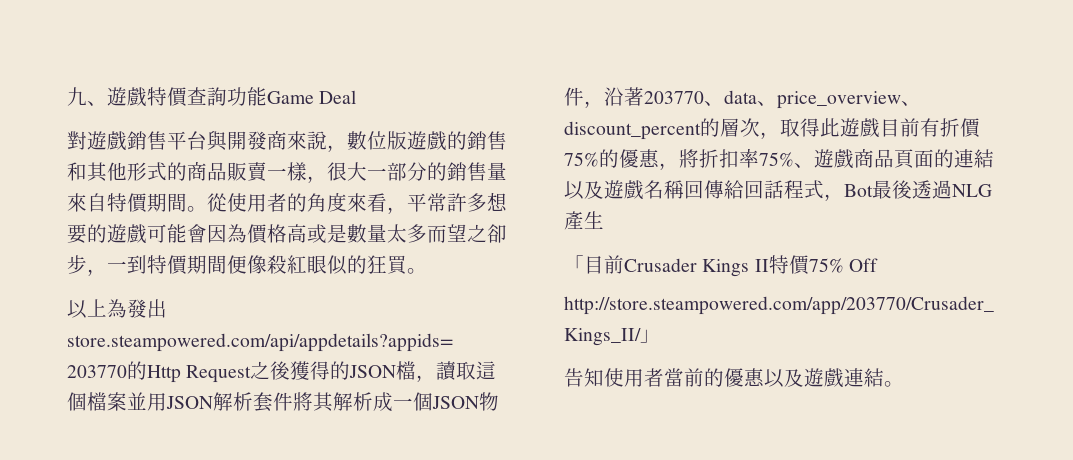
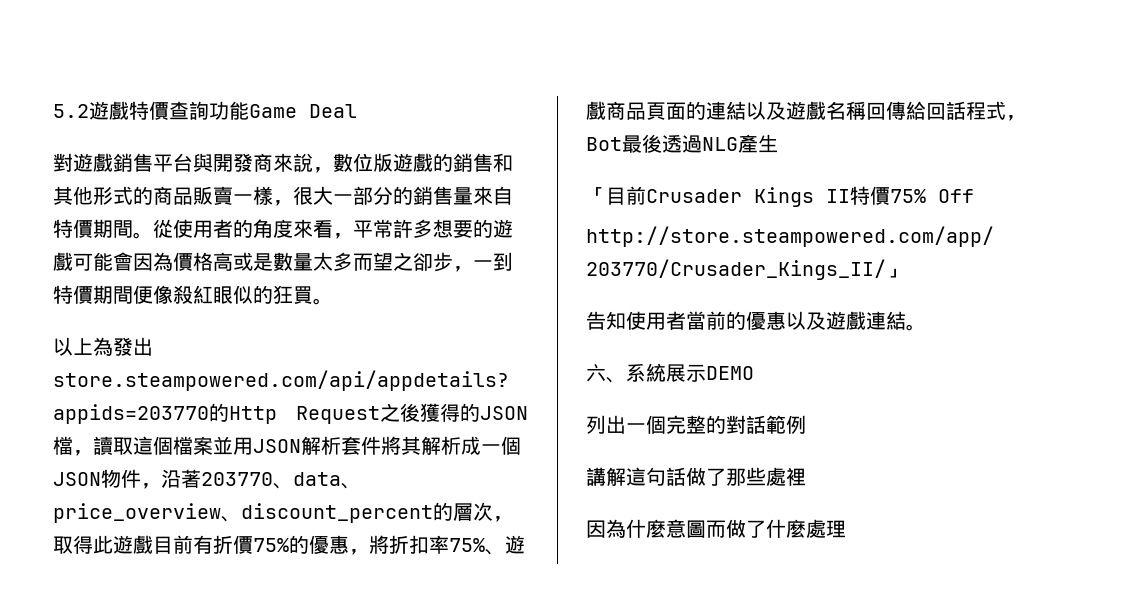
- 九、遊戲特價查詢功能Game Deal
+ 5.2遊戲特價查詢功能Game Deal
+ 六、系統展示DEMO
+ 列出一個完整的對話範例
+ 講解這句話做了那些處裡
+ 因為什麼意圖而做了什麼處理

